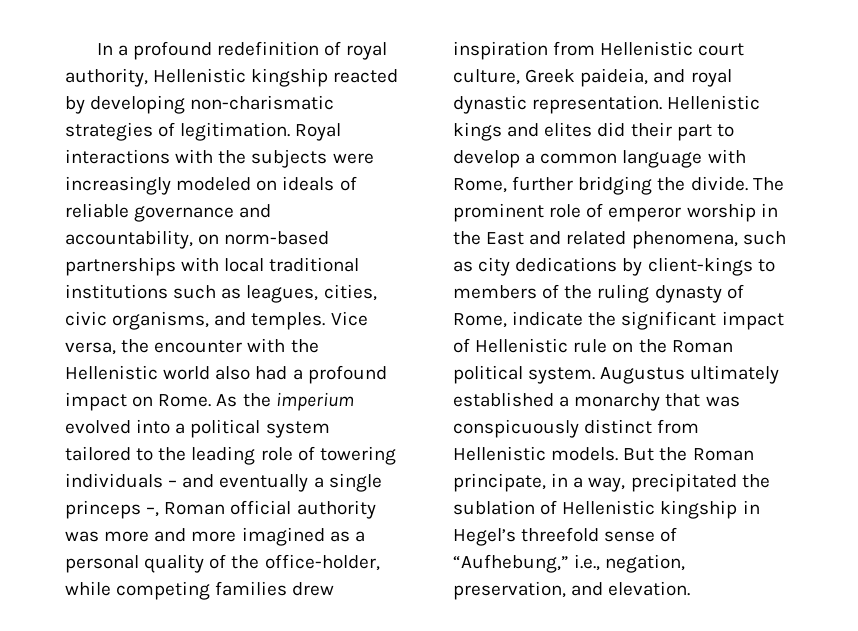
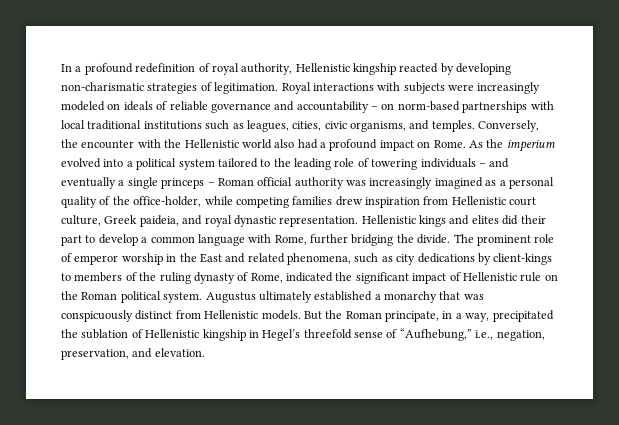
- Royal interactions with the subjects were increasingly modeled on ideals of reliable governance and accountability, on norm-based partnerships with local traditional institutions such as leagues, cities, civic organisms, and temples.
+ Royal interactions with subjects were increasingly modeled on ideals of reliable governance and accountability – on norm-based partnerships with local traditional institutions such as leagues, cities, civic organisms, and temples.
- Vice versa, the encounter with the Hellenistic world also had a profound impact on Rome.
+ Conversely, the encounter with the Hellenistic world also had a profound impact on Rome.
- As the imperium evolved into a political system tailored to the leading role of towering individuals – and eventually a single princeps –, Roman official authority was more and more imagined as a personal quality of the office-holder, while competing families drew inspiration from Hellenistic court culture, Greek paideia, and royal dynastic representation.
+ As the imperium evolved into a political system tailored to the leading role of towering individuals – and eventually a single princeps – Roman official authority was increasingly imagined as a personal quality of the office-holder, while competing families drew inspiration from Hellenistic court culture, Greek paideia, and royal dynastic representation.
- The prominent role of emperor worship in the East and related phenomena, such as city dedications by client-kings to members of the ruling dynasty of Rome, indicate the significant impact of Hellenistic rule on the Roman political system.
+ The prominent role of emperor worship in the East and related phenomena, such as city dedications by client-kings to members of the ruling dynasty of Rome, indicated the significant impact of Hellenistic rule on the Roman political system.

